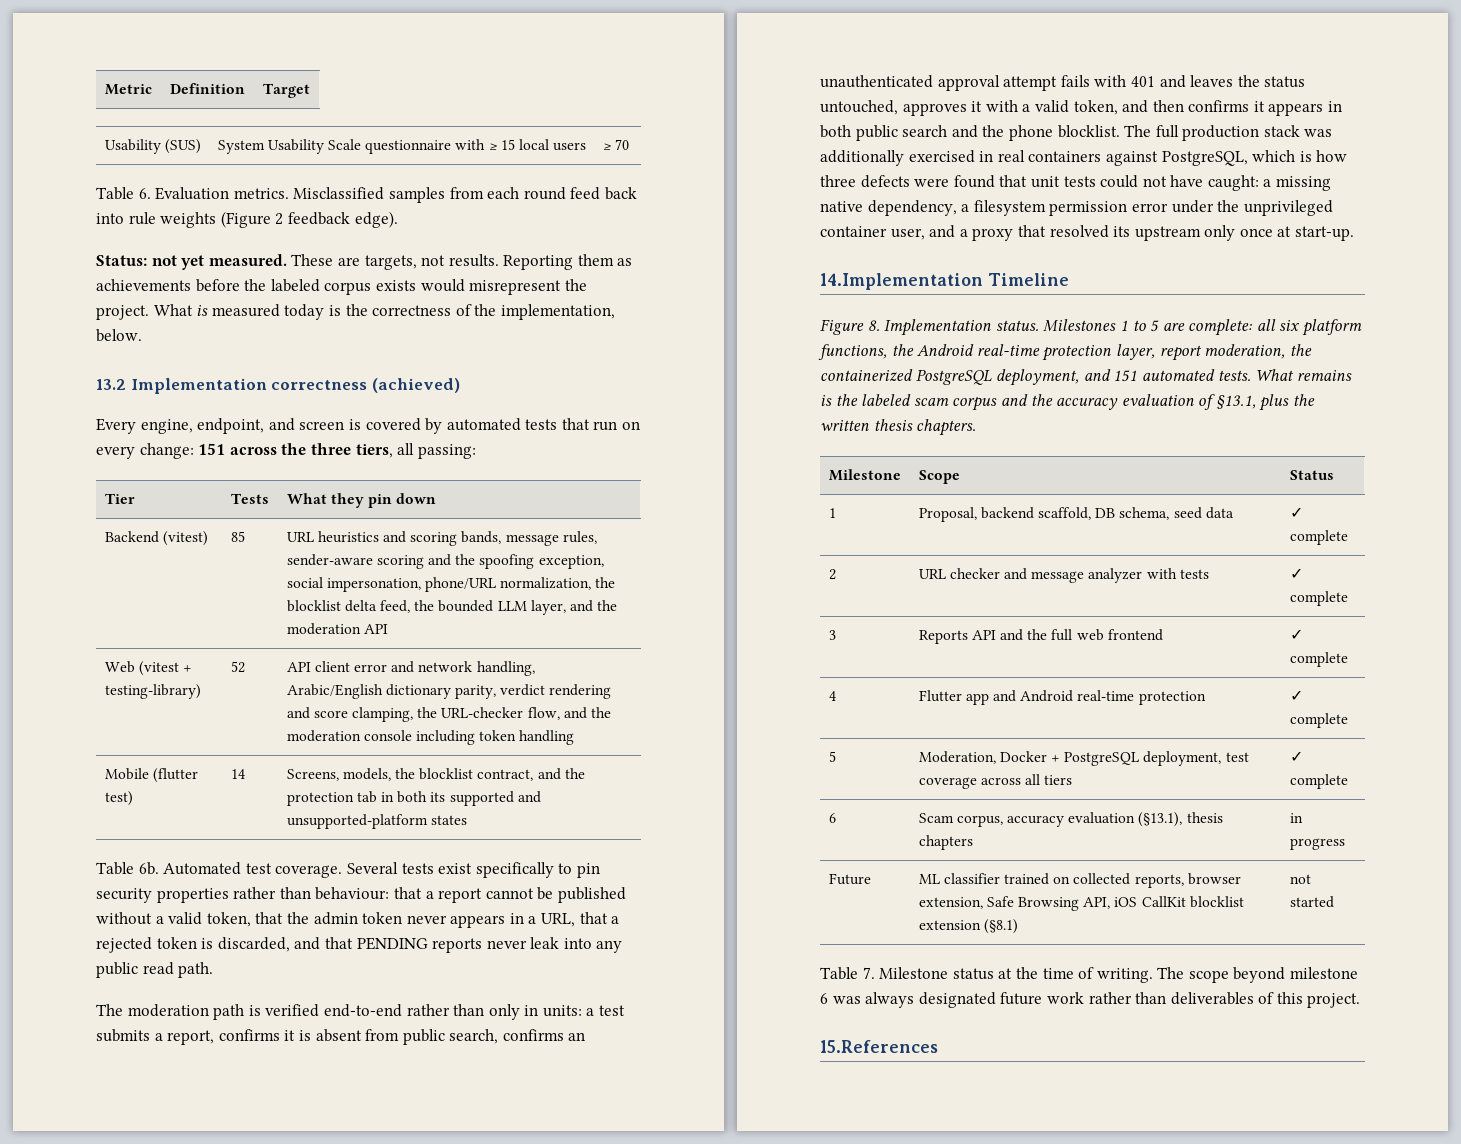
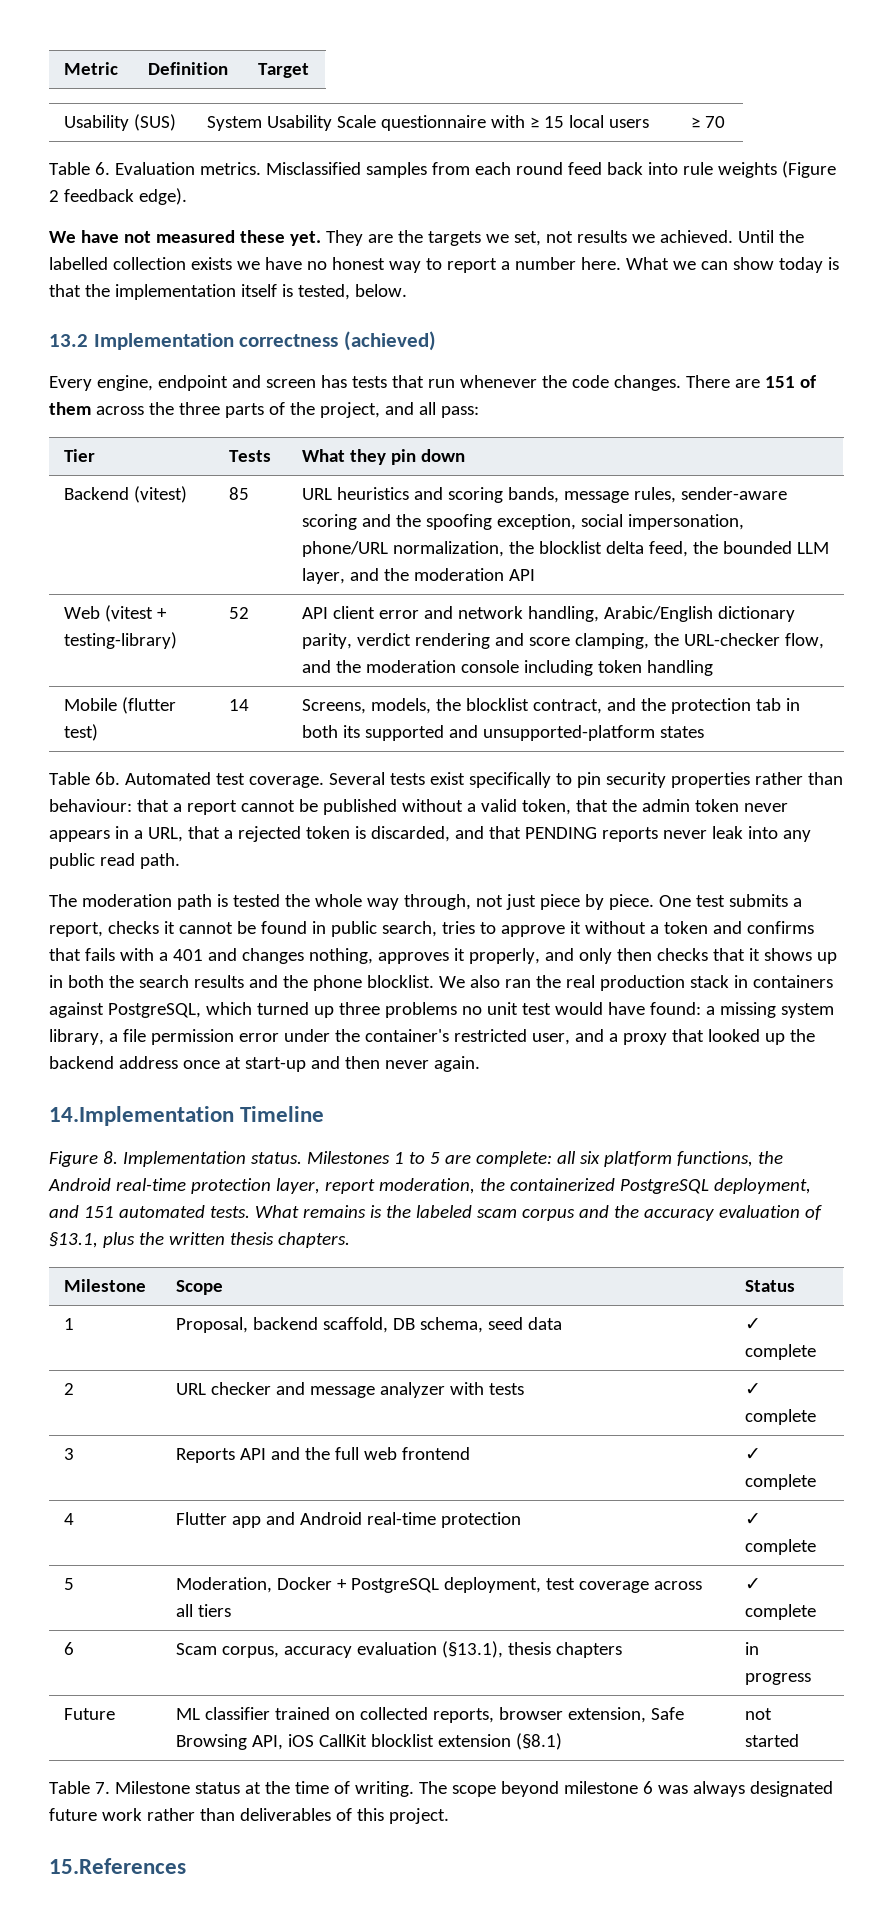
- Status: not yet measured. These are targets, not results. Reporting them as achievements before the labeled corpus exists would misrepresent the project. What is measured today is the correctness of the implementation, below.
+ We have not measured these yet. They are the targets we set, not results we achieved. Until the labelled collection exists we have no honest way to report a number here. What we can show today is that the implementation itself is tested, below.
- Every engine, endpoint, and screen is covered by automated tests that run on every change: 151 across the three tiers, all passing:
+ Every engine, endpoint and screen has tests that run whenever the code changes. There are 151 of them across the three parts of the project, and all pass:
- The moderation path is verified end-to-end rather than only in units: a test submits a report, confirms it is absent from public search, confirms an unauthenticated approval attempt fails with 401 and leaves the status untouched, approves it with a valid token, and then confirms it appears in both public search and the phone blocklist. The full production stack was additionally exercised in real containers against PostgreSQL, which is how three defects were found that unit tests could not have caught: a missing native dependency, a filesystem permission error under the unprivileged container user, and a proxy that resolved its upstream only once at start-up.
+ The moderation path is tested the whole way through, not just piece by piece. One test submits a report, checks it cannot be found in public search, tries to approve it without a token and confirms that fails with a 401 and changes nothing, approves it properly, and only then checks that it shows up in both the search results and the phone blocklist. We also ran the real production stack in containers against PostgreSQL, which turned up three problems no unit test would have found: a missing system library, a file permission error under the container's restricted user, and a proxy that looked up the backend address once at start-up and then never again.

